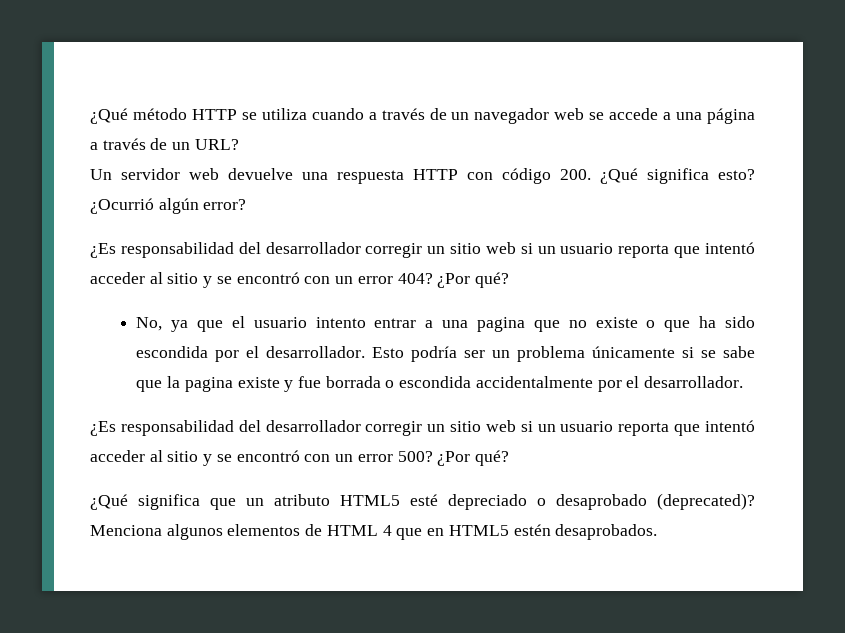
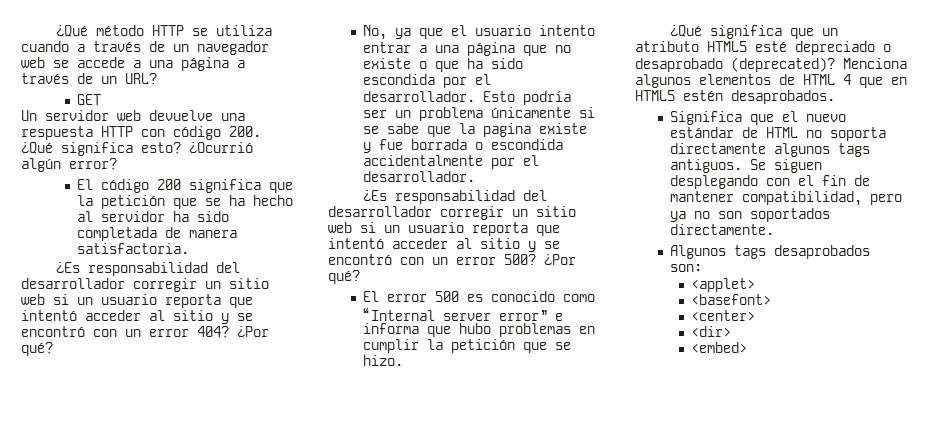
+ GET
+ El código 200 significa que la petición que se ha hecho al servidor ha sido completada de manera satisfactoria.
- No, ya que el usuario intento entrar a una pagina que no existe o que ha sido escondida por el desarrollador.
+ No, ya que el usuario intento entrar a una página que no existe o que ha sido escondida por el desarrollador.
+ El error 500 es conocido como “Internal server error” e informa que hubo problemas en cumplir la petición que se hizo.
+ Significa que el nuevo estándar de HTML no soporta directamente algunos tags antiguos. Se siguen desplegando con el fin de mantener compatibilidad, pero ya no son soportados directamente.
+ Algunos tags desaprobados son:
+ <applet>
+ <basefont>
+ <center>
+ <dir>
+ <embed>

